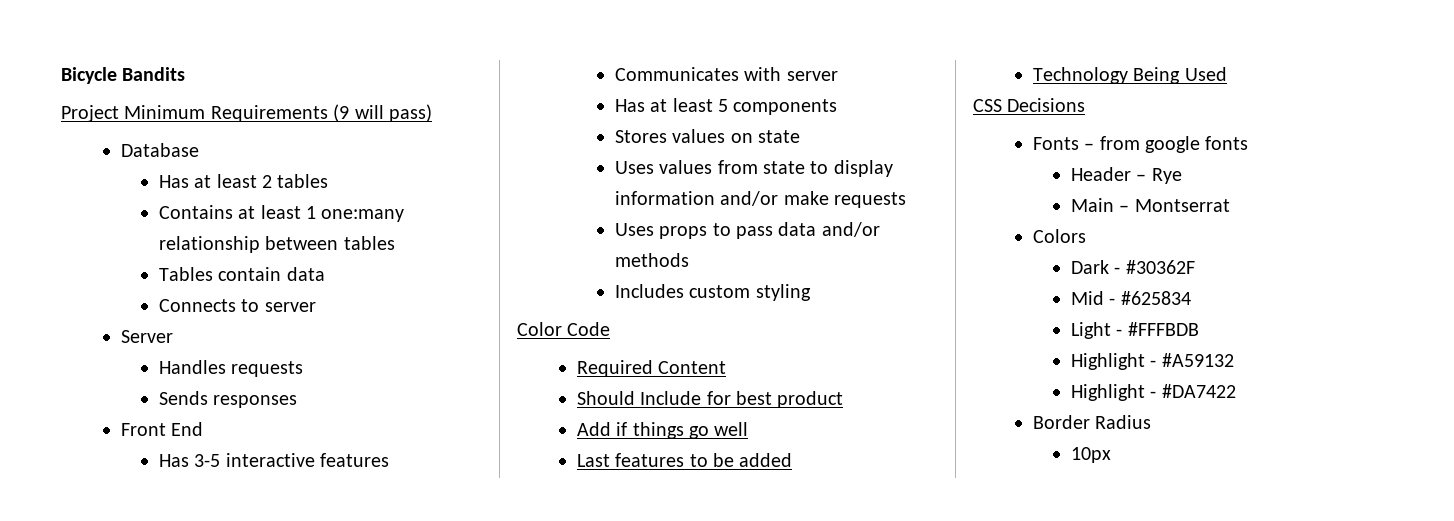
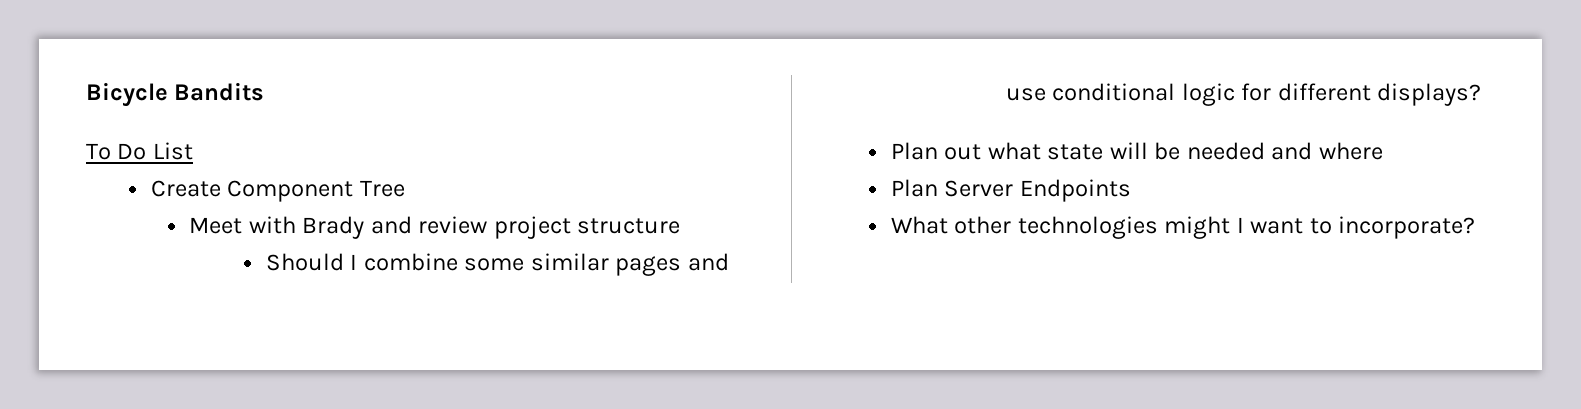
- Project Minimum Requirements (9 will pass)
- Database
- Has at least 2 tables
- Contains at least 1 one:many relationship between tables
- Tables contain data
- Connects to server
- Server
- Handles requests
- Sends responses
- Front End
- Has 3-5 interactive features
- Communicates with server
- Has at least 5 components
- Stores values on state
- Uses values from state to display information and/or make requests
- Uses props to pass data and/or methods
- Includes custom styling
- Color Code
- Required Content
- Should Include for best product
- Add if things go well
- Last features to be added
- Technology Being Used
- CSS Decisions
- Fonts – from google fonts
- Header – Rye
- Main – Montserrat
- Colors
- Dark - #30362F
- Mid - #625834
- Light - #FFFBDB
- Highlight - #A59132
- Highlight - #DA7422
- Border Radius
- 10px
+ To Do List
+ Create Component Tree
+ Meet with Brady and review project structure
+ Should I combine some similar pages and use conditional logic for different displays?
+ Plan out what state will be needed and where
+ Plan Server Endpoints
+ What other technologies might I want to incorporate?

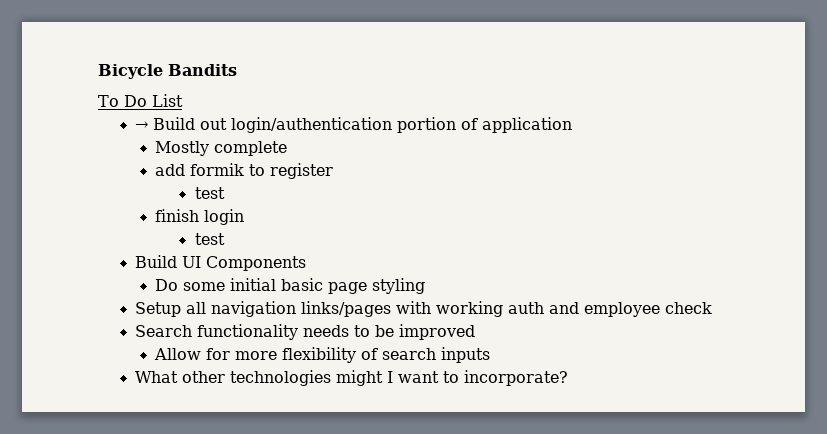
- Create Component Tree
- Meet with Brady and review project structure
- Should I combine some similar pages and use conditional logic for different displays?
- Plan out what state will be needed and where
- Plan Server Endpoints
+ → Build out login/authentication portion of application
+ Mostly complete
+ add formik to register
+ test
+ finish login
+ test
+ Build UI Components
+ Do some initial basic page styling
+ Setup all navigation links/pages with working auth and employee check
+ Search functionality needs to be improved
+ Allow for more flexibility of search inputs

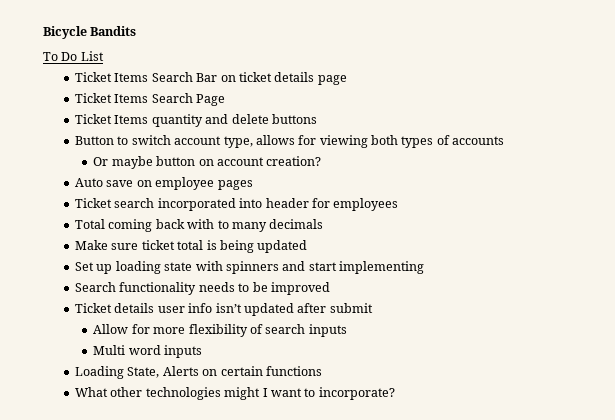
- → Build out login/authentication portion of application
- Mostly complete
- add formik to register
- test
- finish login
- test
- Build UI Components
- Do some initial basic page styling
- Setup all navigation links/pages with working auth and employee check
+ Ticket Items Search Bar on ticket details page
+ Ticket Items Search Page
+ Ticket Items quantity and delete buttons
+ Button to switch account type, allows for viewing both types of accounts
+ Or maybe button on account creation?
+ Auto save on employee pages
+ Ticket search incorporated into header for employees
+ Total coming back with to many decimals
+ Make sure ticket total is being updated
+ Set up loading state with spinners and start implementing
+ Ticket details user info isn’t updated after submit
+ Multi word inputs
+ Loading State, Alerts on certain functions

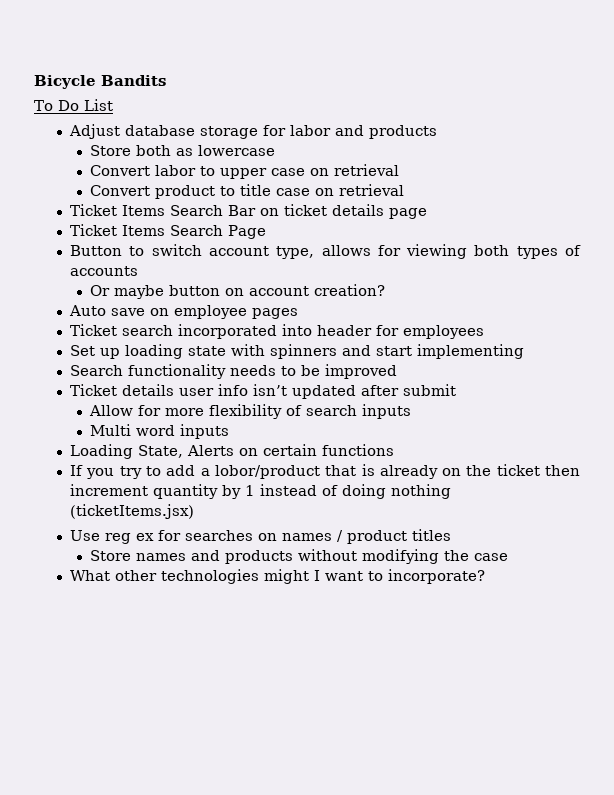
+ Adjust database storage for labor and products
+ Store both as lowercase
+ Convert labor to upper case on retrieval
+ Convert product to title case on retrieval
- Ticket Items quantity and delete buttons
- Total coming back with to many decimals
- Make sure ticket total is being updated
+ If you try to add a lobor/product that is already on the ticket then increment quantity by 1 instead of doing nothing (ticketItems.jsx)
+ Use reg ex for searches on names / product titles
+ Store names and products without modifying the case

